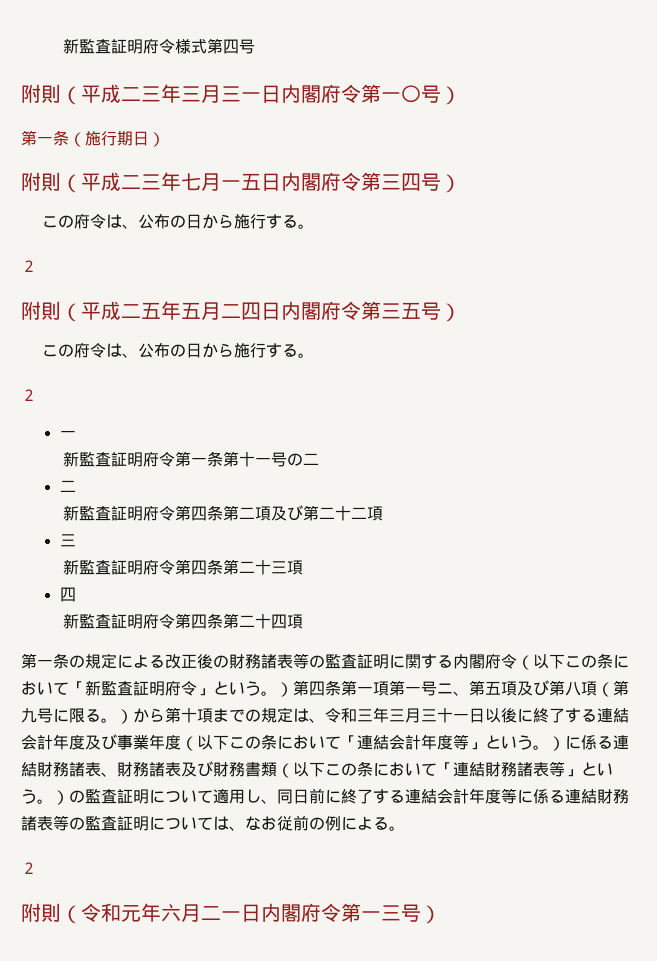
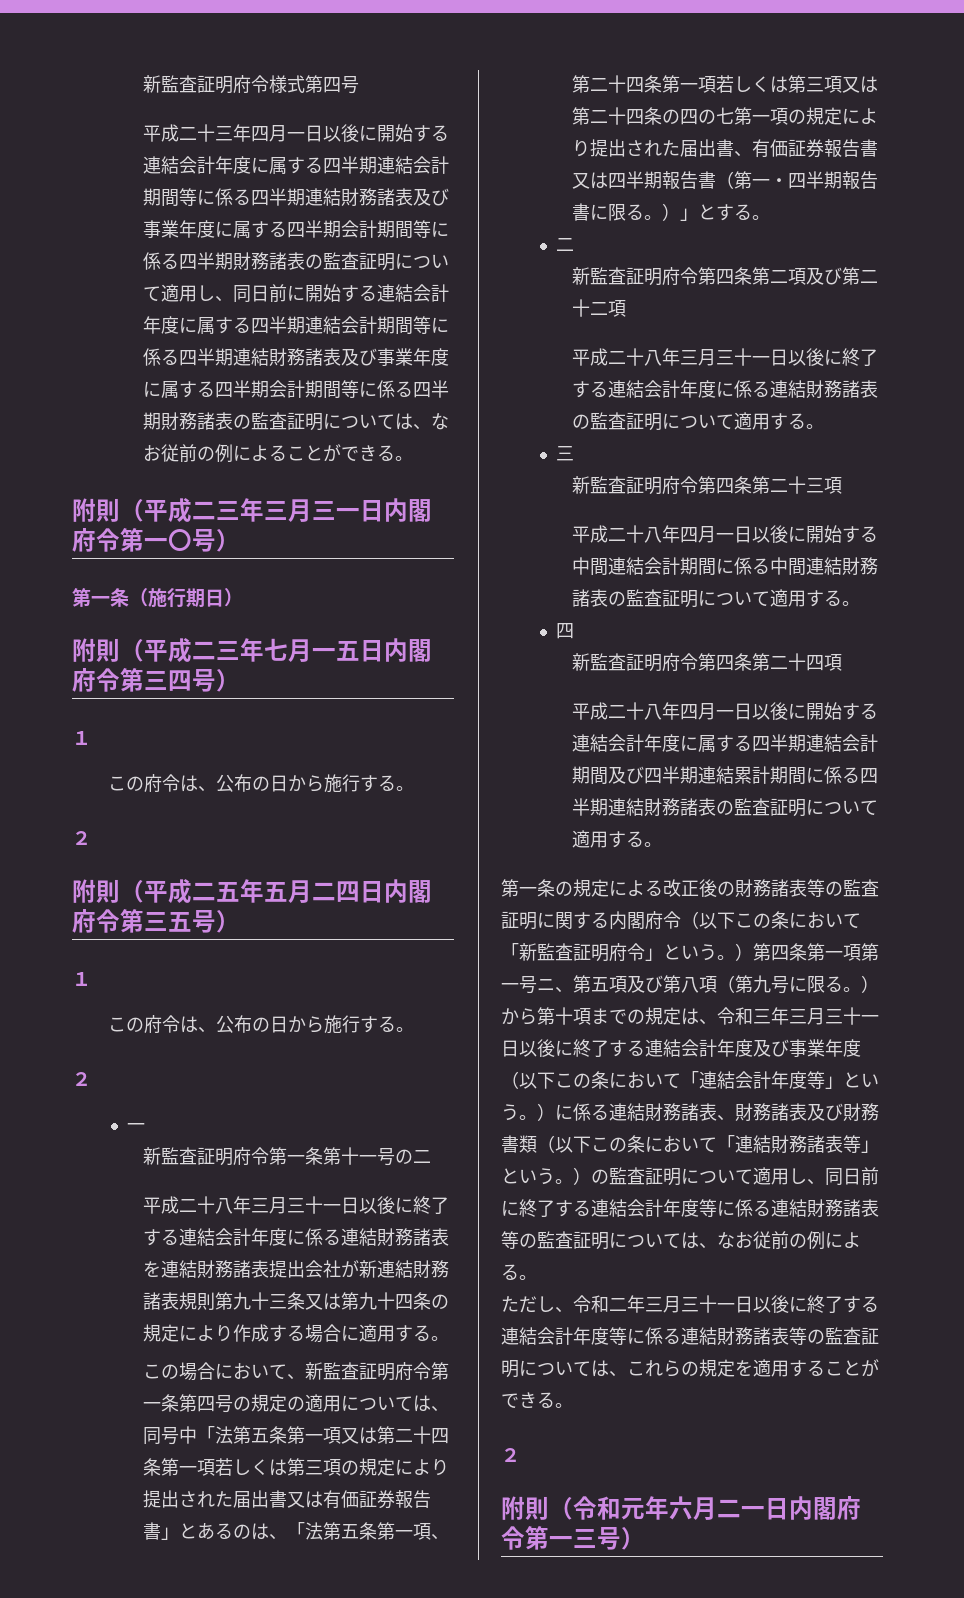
+ 平成二十三年四月一日以後に開始する連結会計年度に属する四半期連結会計期間等に係る四半期連結財務諸表及び事業年度に属する四半期会計期間等に係る四半期財務諸表の監査証明について適用し、同日前に開始する連結会計年度に属する四半期連結会計期間等に係る四半期連結財務諸表及び事業年度に属する四半期会計期間等に係る四半期財務諸表の監査証明については、なお従前の例によることができる。
  附則（平成二三年七月一五日内閣府令第三四号）
+ １
  附則（平成二五年五月二四日内閣府令第三五号）
+ １
+ 平成二十八年三月三十一日以後に終了する連結会計年度に係る連結財務諸表を連結財務諸表提出会社が新連結財務諸表規則第九十三条又は第九十四条の規定により作成する場合に適用する。
+ この場合において、新監査証明府令第一条第四号の規定の適用については、同号中「法第五条第一項又は第二十四条第一項若しくは第三項の規定により提出された届出書又は有価証券報告書」とあるのは、「法第五条第一項、第二十四条第一項若しくは第三項又は第二十四条の四の七第一項の規定により提出された届出書、有価証券報告書又は四半期報告書（第一・四半期報告書に限る。）」とする。
+ 平成二十八年三月三十一日以後に終了する連結会計年度に係る連結財務諸表の監査証明について適用する。
+ 平成二十八年四月一日以後に開始する中間連結会計期間に係る中間連結財務諸表の監査証明について適用する。
+ 平成二十八年四月一日以後に開始する連結会計年度に属する四半期連結会計期間及び四半期連結累計期間に係る四半期連結財務諸表の監査証明について適用する。
+ ただし、令和二年三月三十一日以後に終了する連結会計年度等に係る連結財務諸表等の監査証明については、これらの規定を適用することができる。

